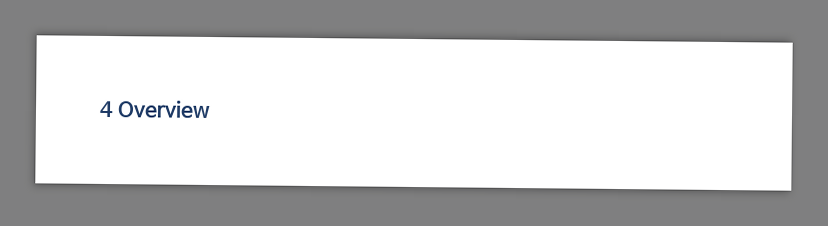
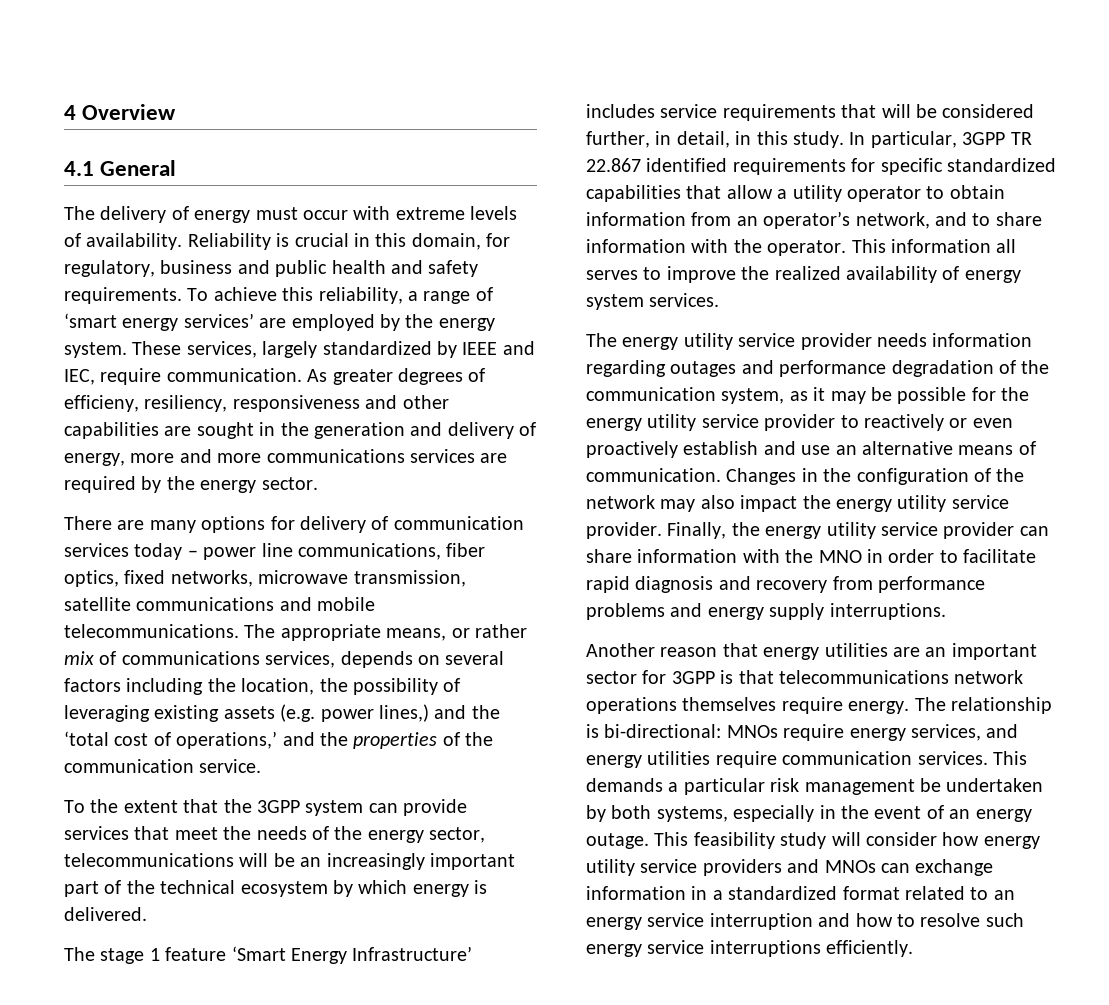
+ 4.1 General
+ The delivery of energy must occur with extreme levels of availability. Reliability is crucial in this domain, for regulatory, business and public health and safety requirements. To achieve this reliability, a range of ‘smart energy services’ are employed by the energy system. These services, largely standardized by IEEE and IEC, require communication. As greater degrees of efficieny, resiliency, responsiveness and other capabilities are sought in the generation and delivery of energy, more and more communications services are required by the energy sector.
+ There are many options for delivery of communication services today – power line communications, fiber optics, fixed networks, microwave transmission, satellite communications and mobile telecommunications. The appropriate means, or rather mix of communications services, depends on several factors including the location, the possibility of leveraging existing assets (e.g. power lines,) and the ‘total cost of operations,’ and the properties of the communication service.
+ To the extent that the 3GPP system can provide services that meet the needs of the energy sector, telecommunications will be an increasingly important part of the technical ecosystem by which energy is delivered.
+ The stage 1 feature ‘Smart Energy Infrastructure’ includes service requirements that will be considered further, in detail, in this study. In particular, 3GPP TR 22.867 identified requirements for specific standardized capabilities that allow a utility operator to obtain information from an operator’s network, and to share information with the operator. This information all serves to improve the realized availability of energy system services.
+ The energy utility service provider needs information regarding outages and performance degradation of the communication system, as it may be possible for the energy utility service provider to reactively or even proactively establish and use an alternative means of communication. Changes in the configuration of the network may also impact the energy utility service provider. Finally, the energy utility service provider can share information with the MNO in order to facilitate rapid diagnosis and recovery from performance problems and energy supply interruptions.
+ Another reason that energy utilities are an important sector for 3GPP is that telecommunications network operations themselves require energy. The relationship is bi-directional: MNOs require energy services, and energy utilities require communication services. This demands a particular risk management be undertaken by both systems, especially in the event of an energy outage. This feasibility study will consider how energy utility service providers and MNOs can exchange information in a standardized format related to an energy service interruption and how to resolve such energy service interruptions efficiently.

